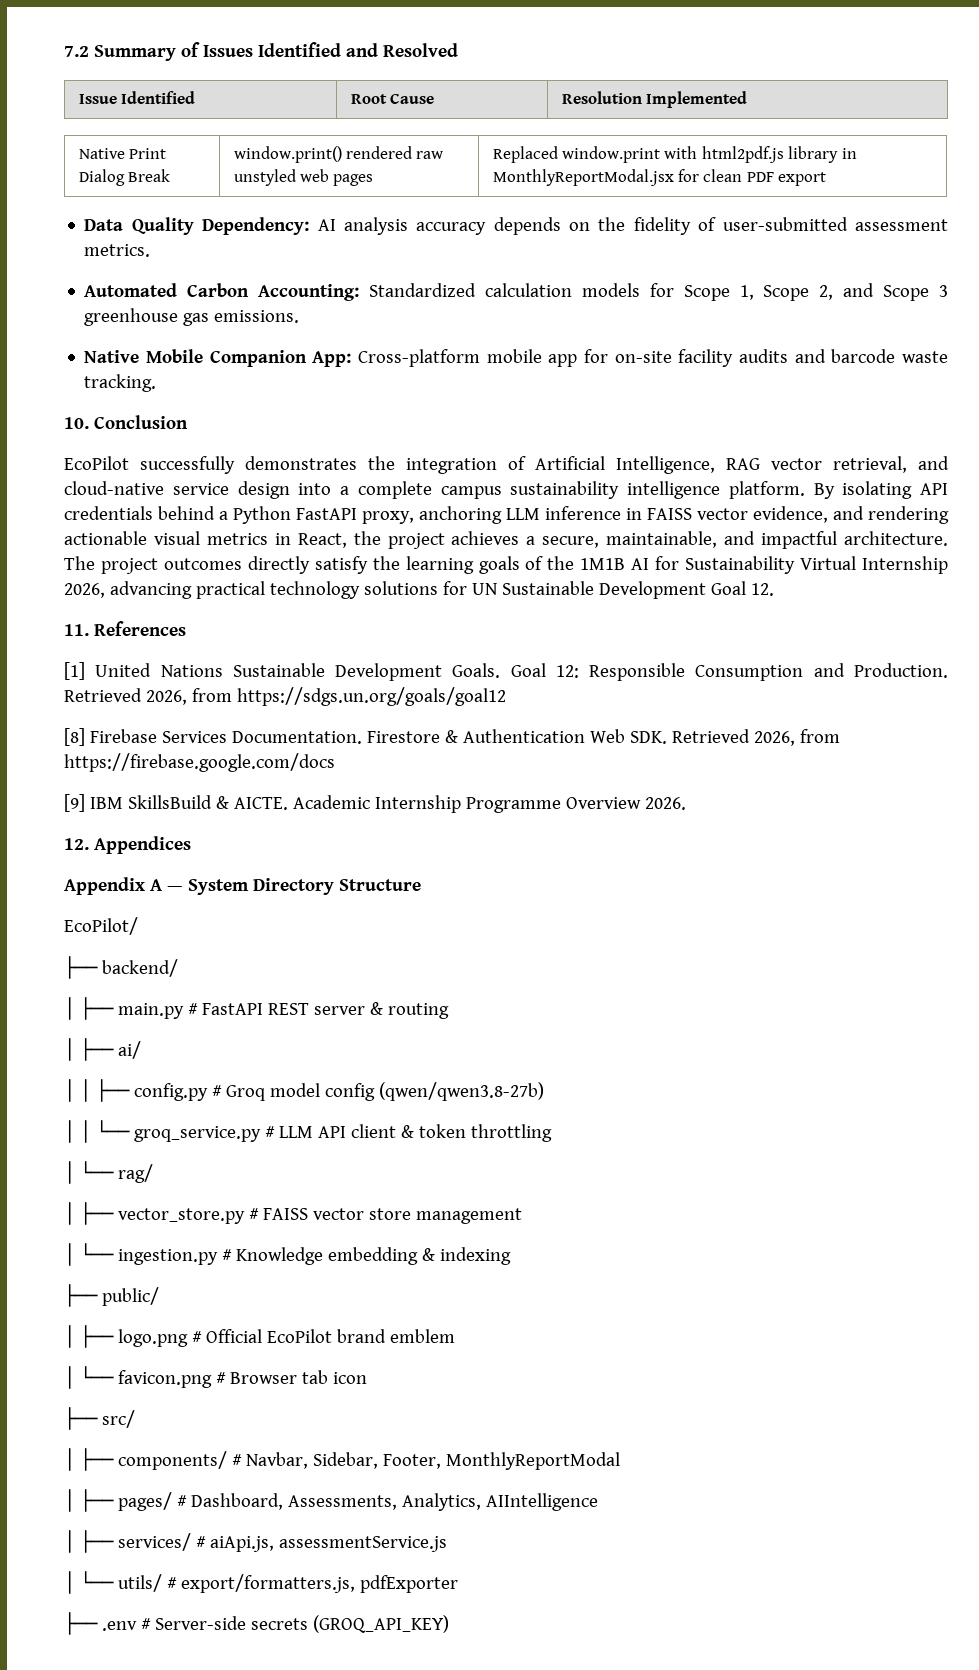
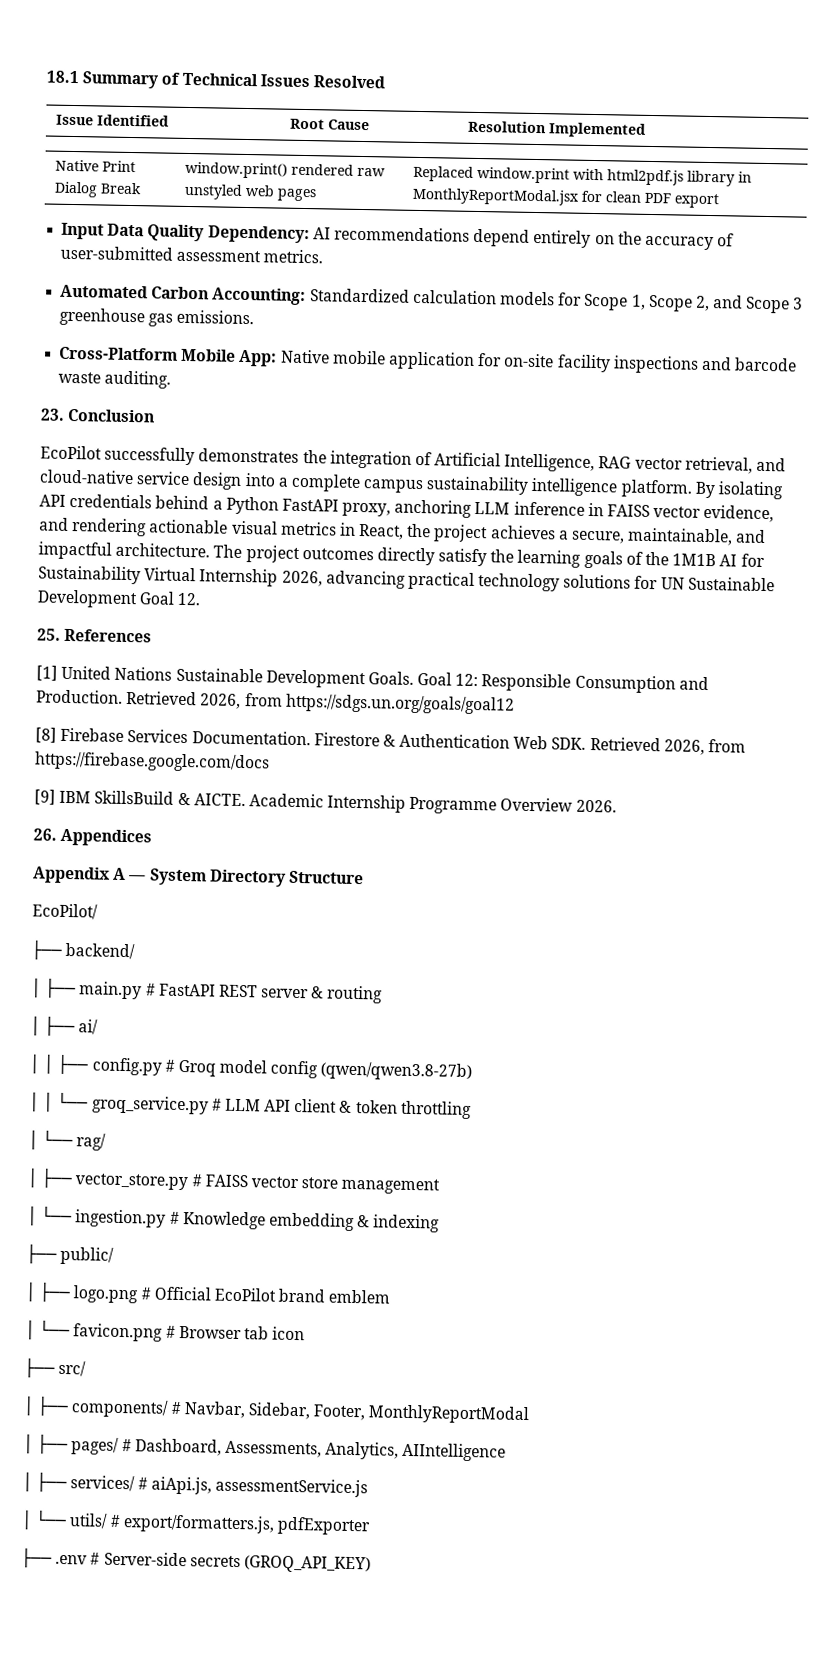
- 7.2 Summary of Issues Identified and Resolved
+ 18.1 Summary of Technical Issues Resolved
- Data Quality Dependency: AI analysis accuracy depends on the fidelity of user-submitted assessment metrics.
+ Input Data Quality Dependency: AI recommendations depend entirely on the accuracy of user-submitted assessment metrics.
- Native Mobile Companion App: Cross-platform mobile app for on-site facility audits and barcode waste tracking.
- 10. Conclusion
+ Cross-Platform Mobile App: Native mobile application for on-site facility inspections and barcode waste auditing.
+ 23. Conclusion
- 11. References
+ 25. References
- 12. Appendices
+ 26. Appendices

